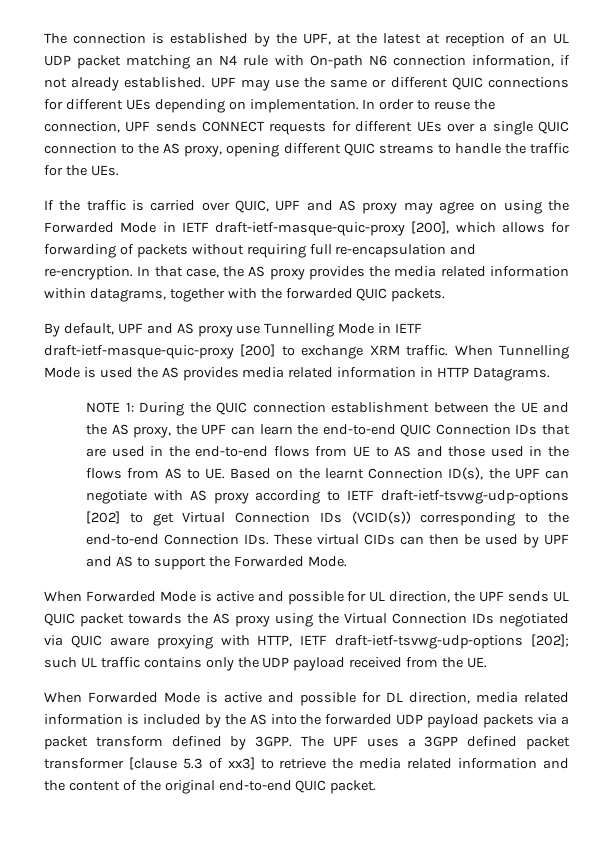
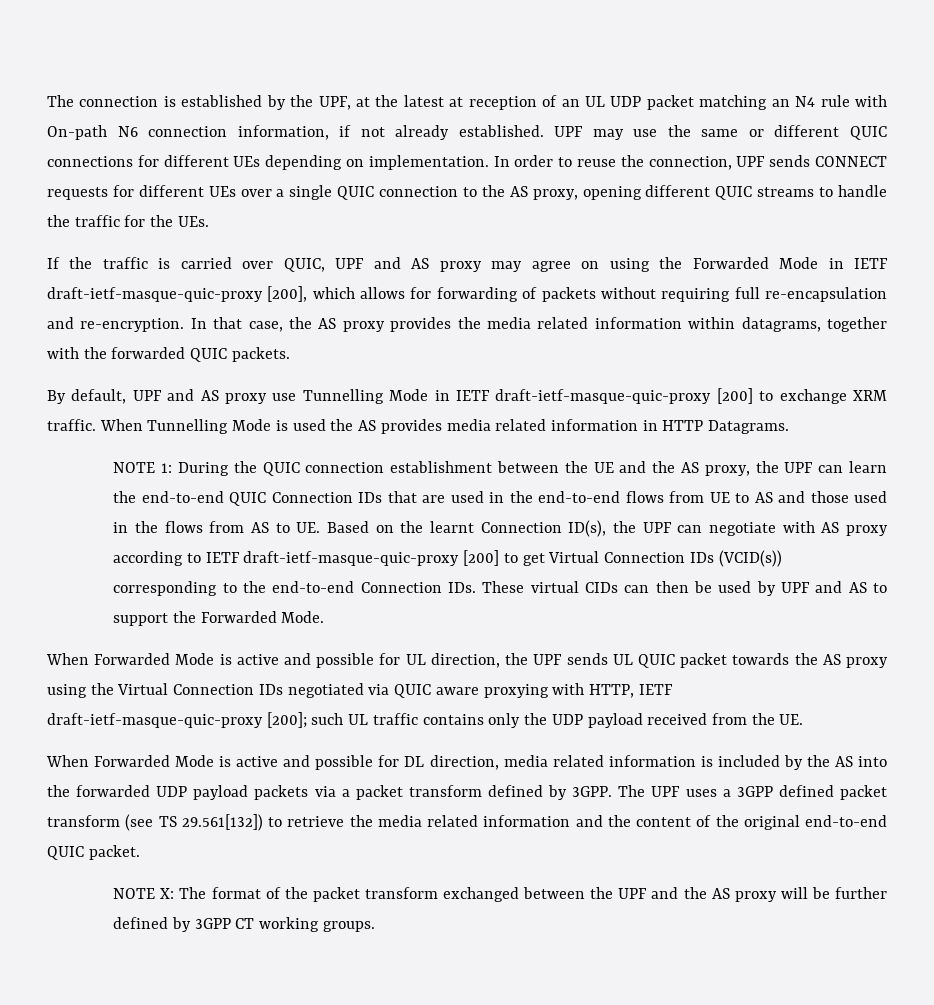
- During the QUIC connection establishment between the UE and the AS proxy, the UPF can learn the end-to-end QUIC Connection IDs that are used in the end-to-end flows from UE to AS and those used in the flows from AS to UE. Based on the learnt Connection ID(s), the UPF can negotiate with AS proxy according to IETF draft-ietf-tsvwg-udp-options [202] to get Virtual Connection IDs (VCID(s)) corresponding to the end-to-end Connection IDs. These virtual CIDs can then be used by UPF and AS to support the Forwarded Mode.
+ During the QUIC connection establishment between the UE and the AS proxy, the UPF can learn the end-to-end QUIC Connection IDs that are used in the end-to-end flows from UE to AS and those used in the flows from AS to UE. Based on the learnt Connection ID(s), the UPF can negotiate with AS proxy according to IETF draft-ietf-masque-quic-proxy [200] to get Virtual Connection IDs (VCID(s)) corresponding to the end-to-end Connection IDs. These virtual CIDs can then be used by UPF and AS to support the Forwarded Mode.
- When Forwarded Mode is active and possible for UL direction, the UPF sends UL QUIC packet towards the AS proxy using the Virtual Connection IDs negotiated via QUIC aware proxying with HTTP, IETF draft-ietf-tsvwg-udp-options [202]; such UL traffic contains only the UDP payload received from the UE.
+ When Forwarded Mode is active and possible for UL direction, the UPF sends UL QUIC packet towards the AS proxy using the Virtual Connection IDs negotiated via QUIC aware proxying with HTTP, IETF draft-ietf-masque-quic-proxy [200]; such UL traffic contains only the UDP payload received from the UE.
- The UPF uses a 3GPP defined packet transformer [clause 5.3 of xx3] to retrieve the media related information and the content of the original end-to-end QUIC packet.
+ The UPF uses a 3GPP defined packet transform (see TS 29.561[132]) to retrieve the media related information and the content of the original end-to-end QUIC packet.
+ NOTE X: The format of the packet transform exchanged between the UPF and the AS proxy will be further defined by 3GPP CT working groups.

